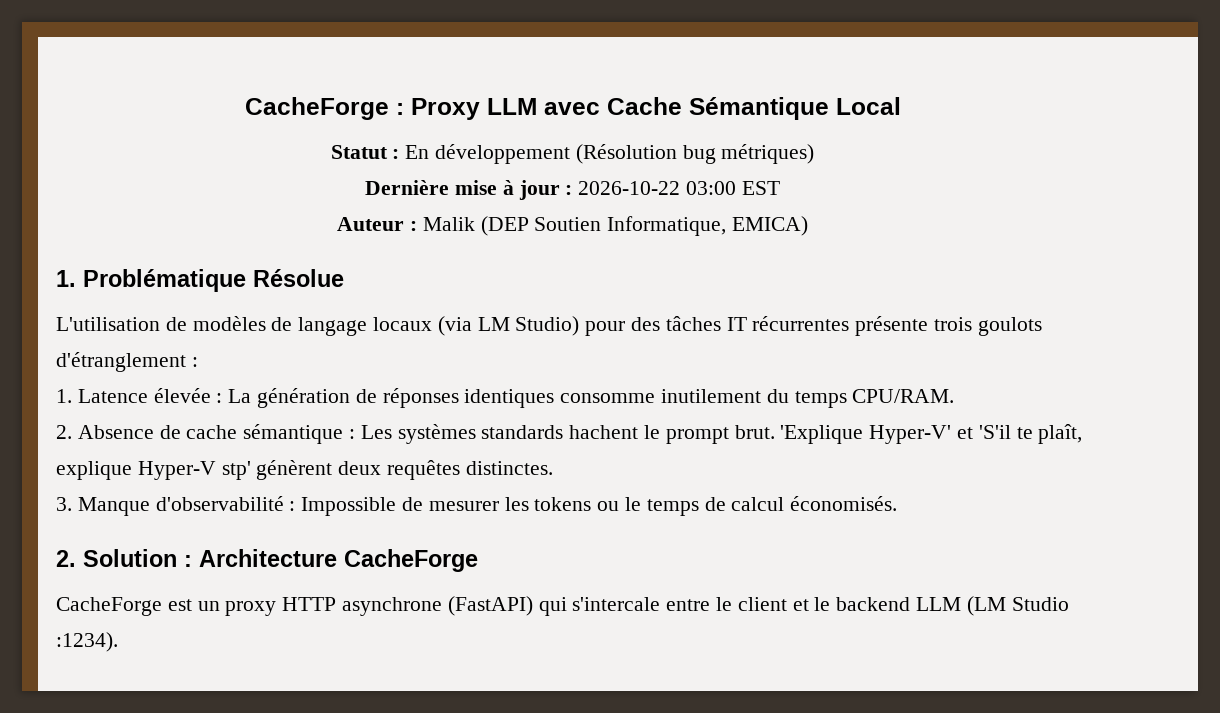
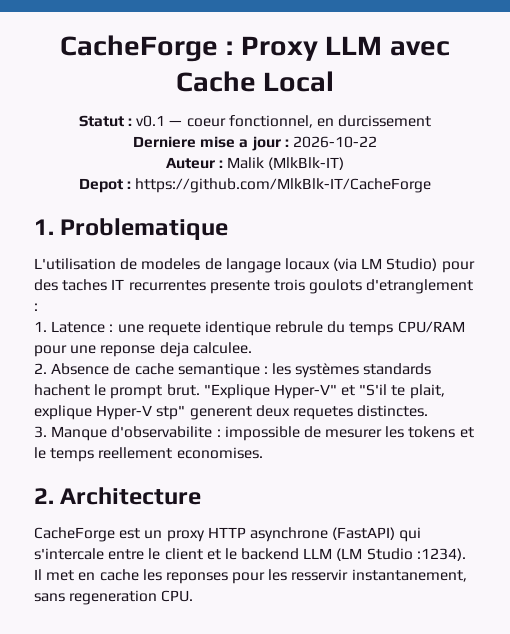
- CacheForge : Proxy LLM avec Cache Sémantique Local
+ CacheForge : Proxy LLM avec Cache Local
- Statut : En développement (Résolution bug métriques)
- Dernière mise à jour : 2026-10-22 03:00 EST
+ Statut : v0.1 — coeur fonctionnel, en durcissement
+ Derniere mise a jour : 2026-10-22
- Auteur : Malik (DEP Soutien Informatique, EMICA)
- 1. Problématique Résolue
+ Auteur : Malik (MlkBlk-IT)
+ Depot : https://github.com/MlkBlk-IT/CacheForge
+ 1. Problematique
- L'utilisation de modèles de langage locaux (via LM Studio) pour des tâches IT récurrentes présente trois goulots d'étranglement :
+ L'utilisation de modeles de langage locaux (via LM Studio) pour des taches IT recurrentes presente trois goulots d'etranglement :
- 1. Latence élevée : La génération de réponses identiques consomme inutilement du temps CPU/RAM.
+ 1. Latence : une requete identique rebrule du temps CPU/RAM pour une reponse deja calculee.
- 2. Absence de cache sémantique : Les systèmes standards hachent le prompt brut.
+ 2. Absence de cache semantique : les systèmes standards hachent le prompt brut.
- 'Explique Hyper-V' et 'S'il te plaît, explique Hyper-V stp' génèrent deux requêtes distinctes.
+ "Explique Hyper-V" et "S'il te plait, explique Hyper-V stp" generent deux requetes distinctes.
- 3. Manque d'observabilité : Impossible de mesurer les tokens ou le temps de calcul économisés.
- 2. Solution : Architecture CacheForge
+ 3. Manque d'observabilite : impossible de mesurer les tokens et le temps reellement economises.
+ 2. Architecture
+ Il met en cache les reponses pour les resservir instantanement, sans regeneration CPU.

